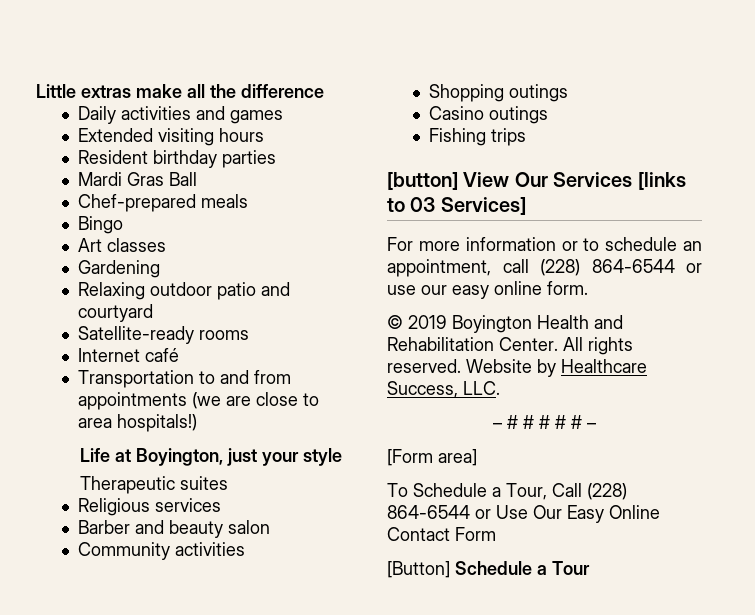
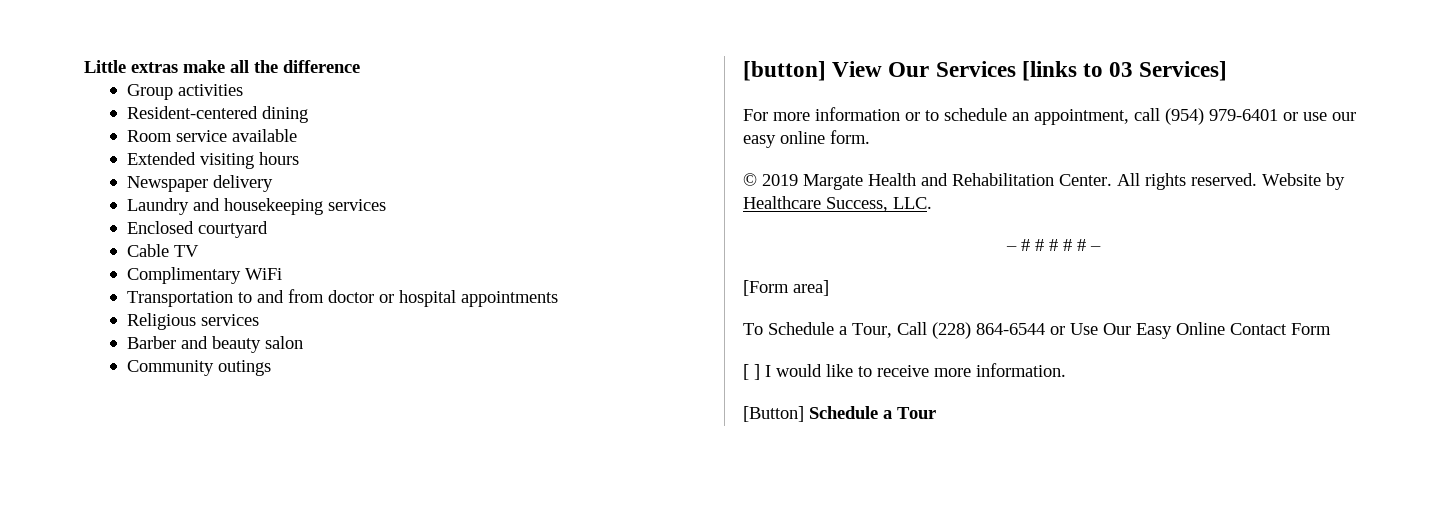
- Daily activities and games
+ Group activities
+ Resident-centered dining
+ Room service available
  Extended visiting hours
- Resident birthday parties
- Mardi Gras Ball
- Chef-prepared meals
- Bingo
- Art classes
- Gardening
- Relaxing outdoor patio and courtyard
- Satellite-ready rooms
- Internet café
- Transportation to and from appointments (we are close to area hospitals!)
- Life at Boyington, just your style
- Therapeutic suites
+ Newspaper delivery
+ Laundry and housekeeping services
+ Enclosed courtyard
+ Cable TV
+ Complimentary WiFi
+ Transportation to and from doctor or hospital appointments
- Community activities
- Shopping outings
- Casino outings
- Fishing trips
+ Community outings
- For more information or to schedule an appointment, call (228) 864-6544 or use our easy online form.
+ For more information or to schedule an appointment, call (954) 979-6401 or use our easy online form.
- © 2019 Boyington Health and Rehabilitation Center.
+ © 2019 Margate Health and Rehabilitation Center.
+ [ ] I would like to receive more information.

